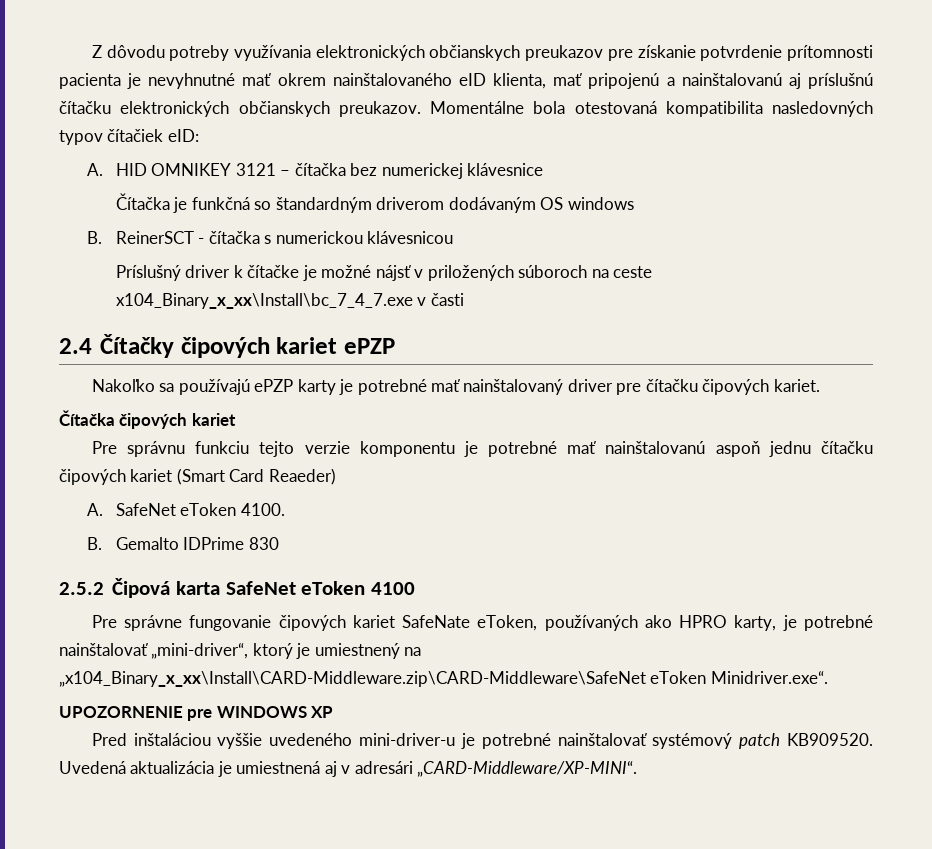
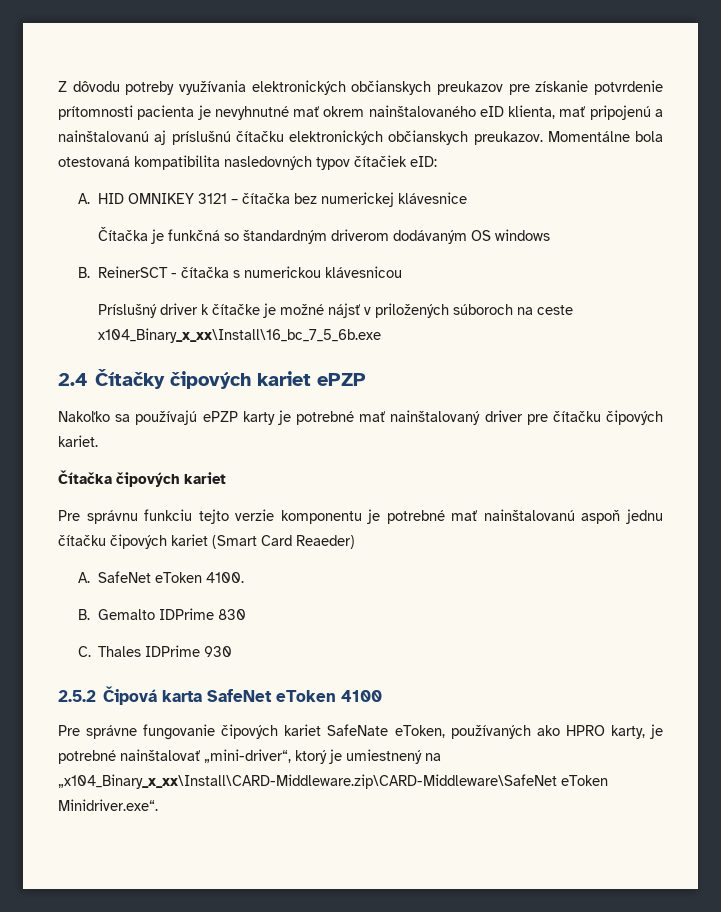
- Príslušný driver k čítačke je možné nájsť v priložených súboroch na ceste x104_Binary_x_xx\Install\bc_7_4_7.exe v časti
+ Príslušný driver k čítačke je možné nájsť v priložených súboroch na ceste x104_Binary_x_xx\Install\16_bc_7_5_6b.exe
+ C. Thales IDPrime 930
- UPOZORNENIE pre WINDOWS XP
- Pred inštaláciou vyššie uvedeného mini-driver-u je potrebné nainštalovať systémový patch KB909520. Uvedená aktualizácia je umiestnená aj v adresári „CARD-Middleware/XP-MINI“.

